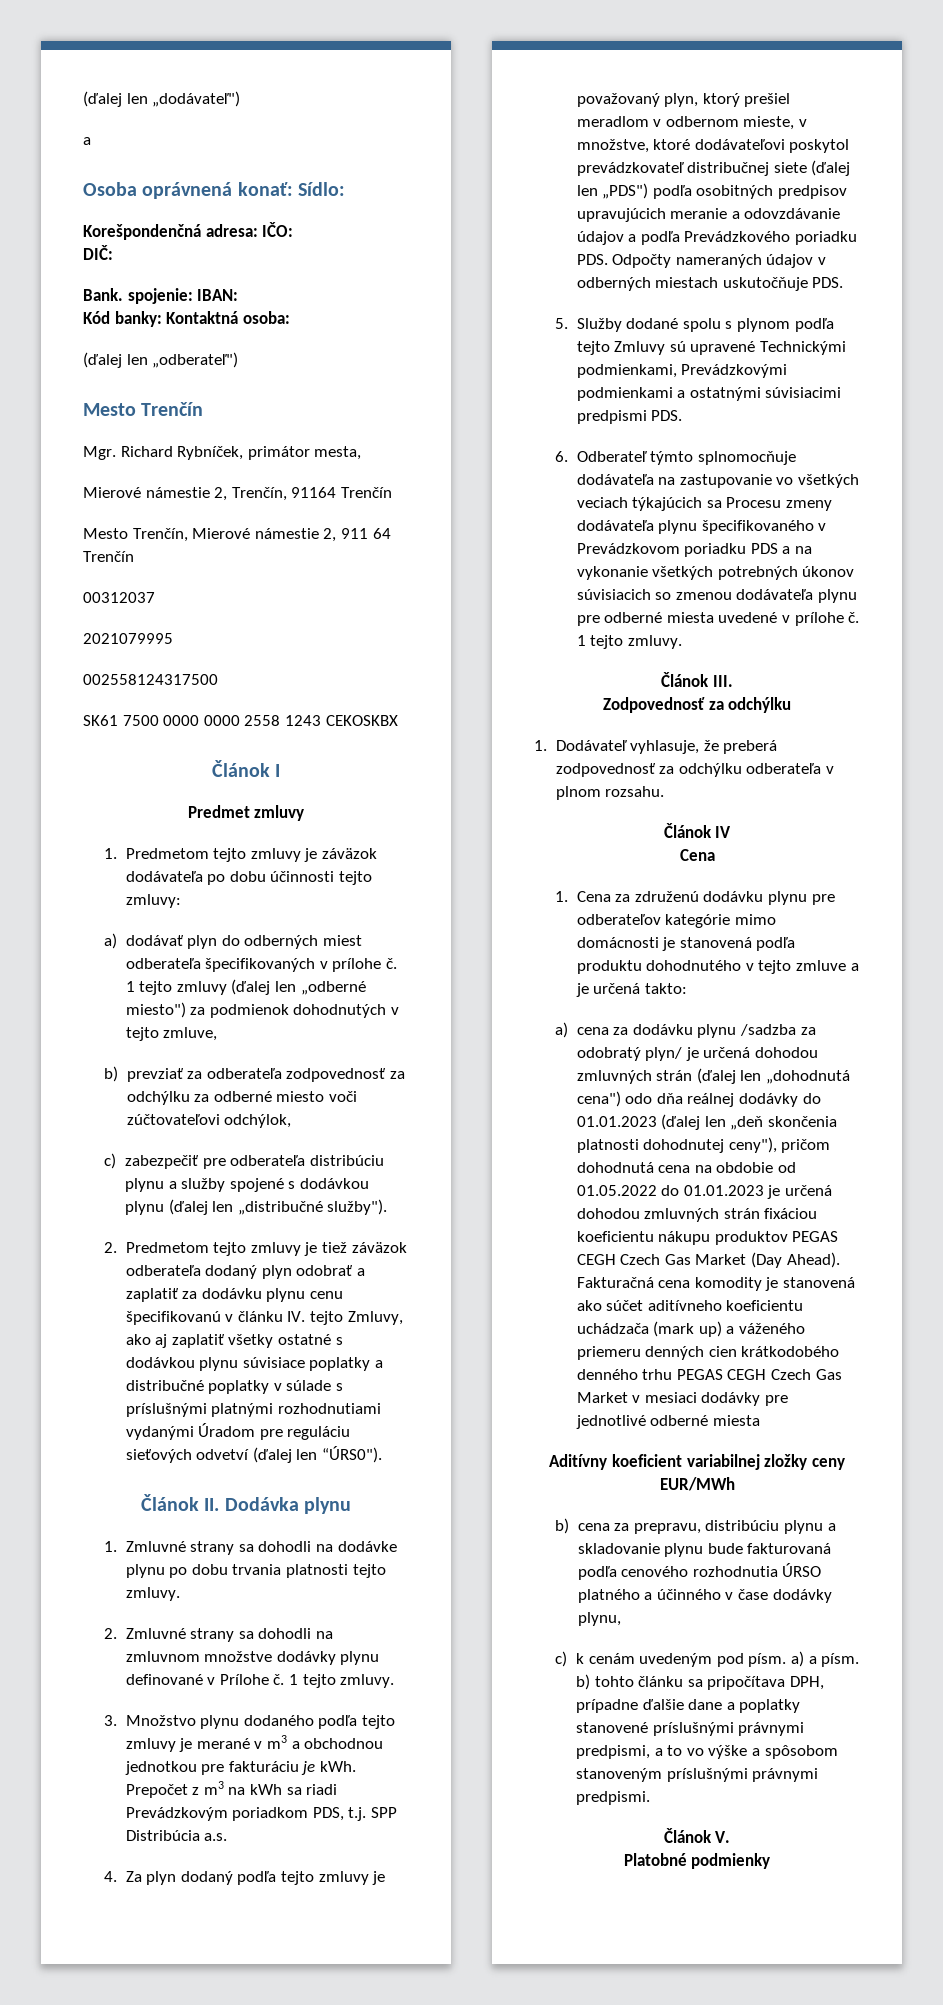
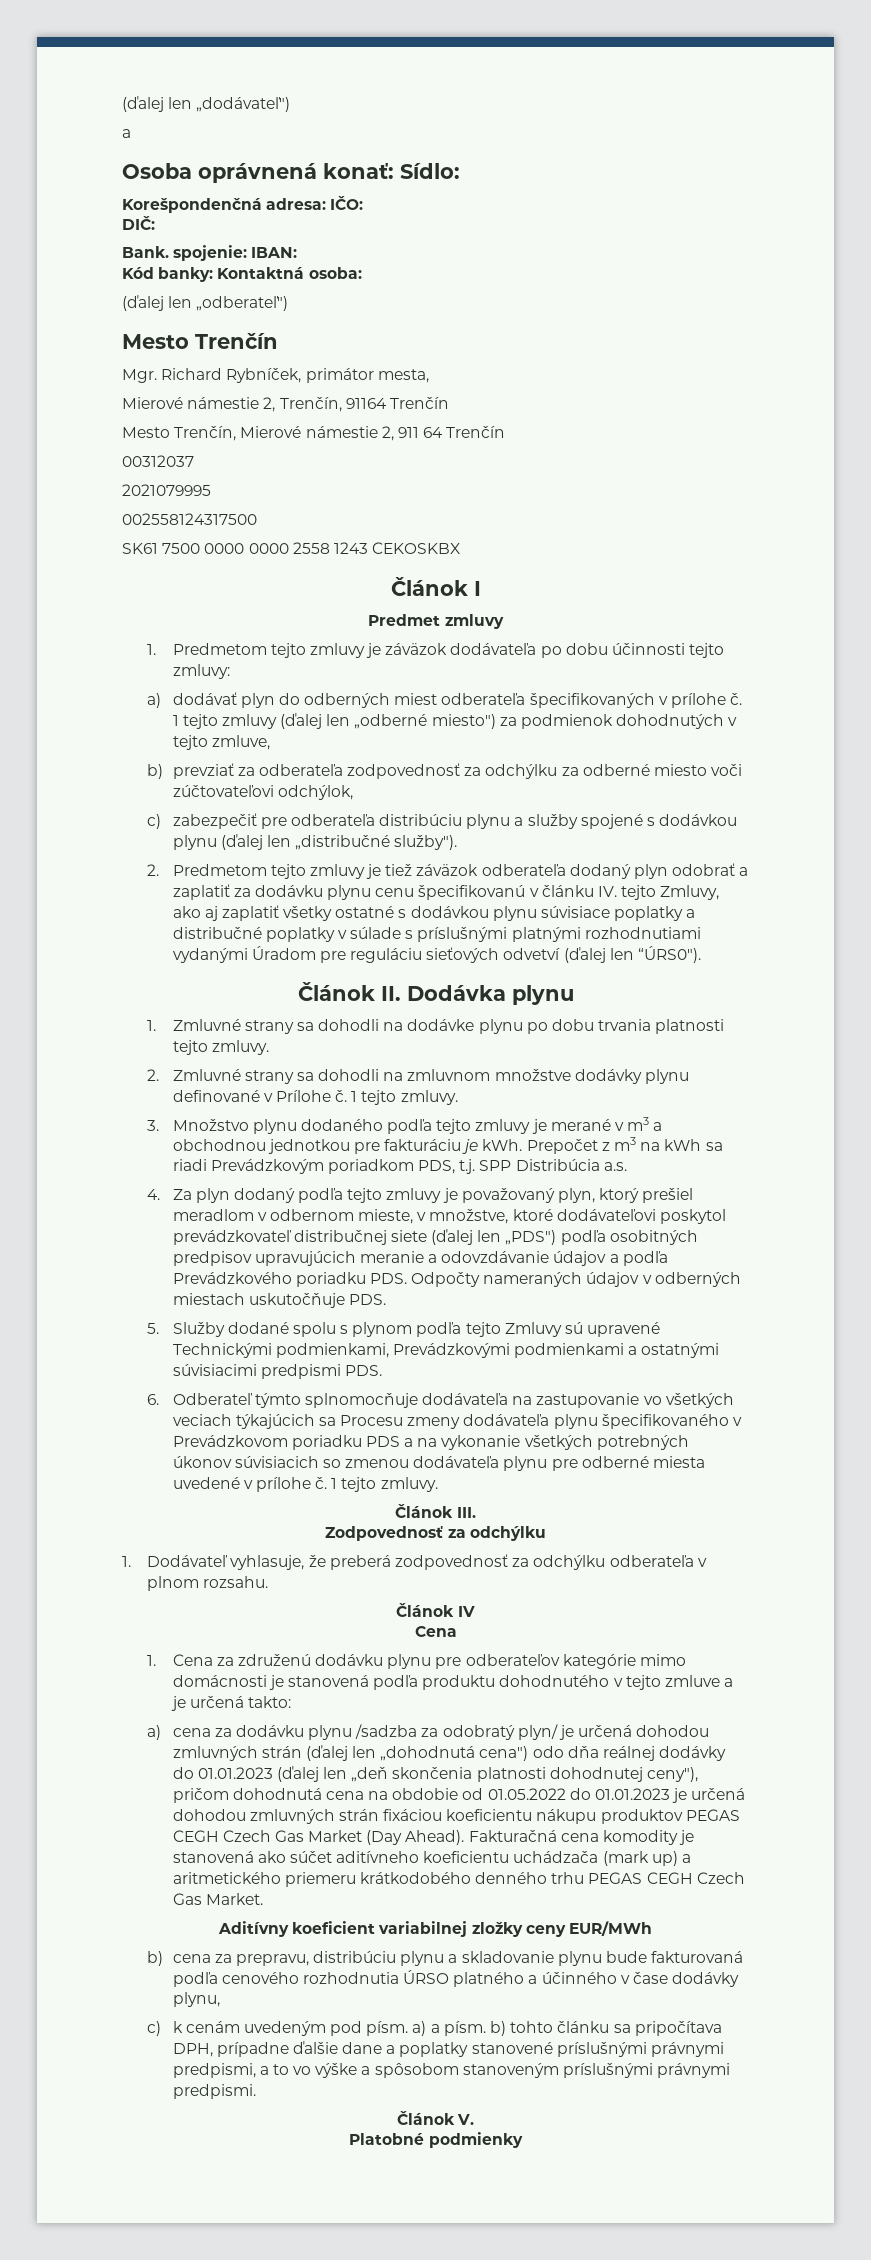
- Fakturačná cena komodity je stanovená ako súčet aditívneho koeficientu uchádzača (mark up) a váženého priemeru denných cien krátkodobého denného trhu PEGAS CEGH Czech Gas Market v mesiaci dodávky pre jednotlivé odberné miesta
+ Fakturačná cena komodity je stanovená ako súčet aditívneho koeficientu uchádzača (mark up) a aritmetického priemeru krátkodobého denného trhu PEGAS CEGH Czech Gas Market.

